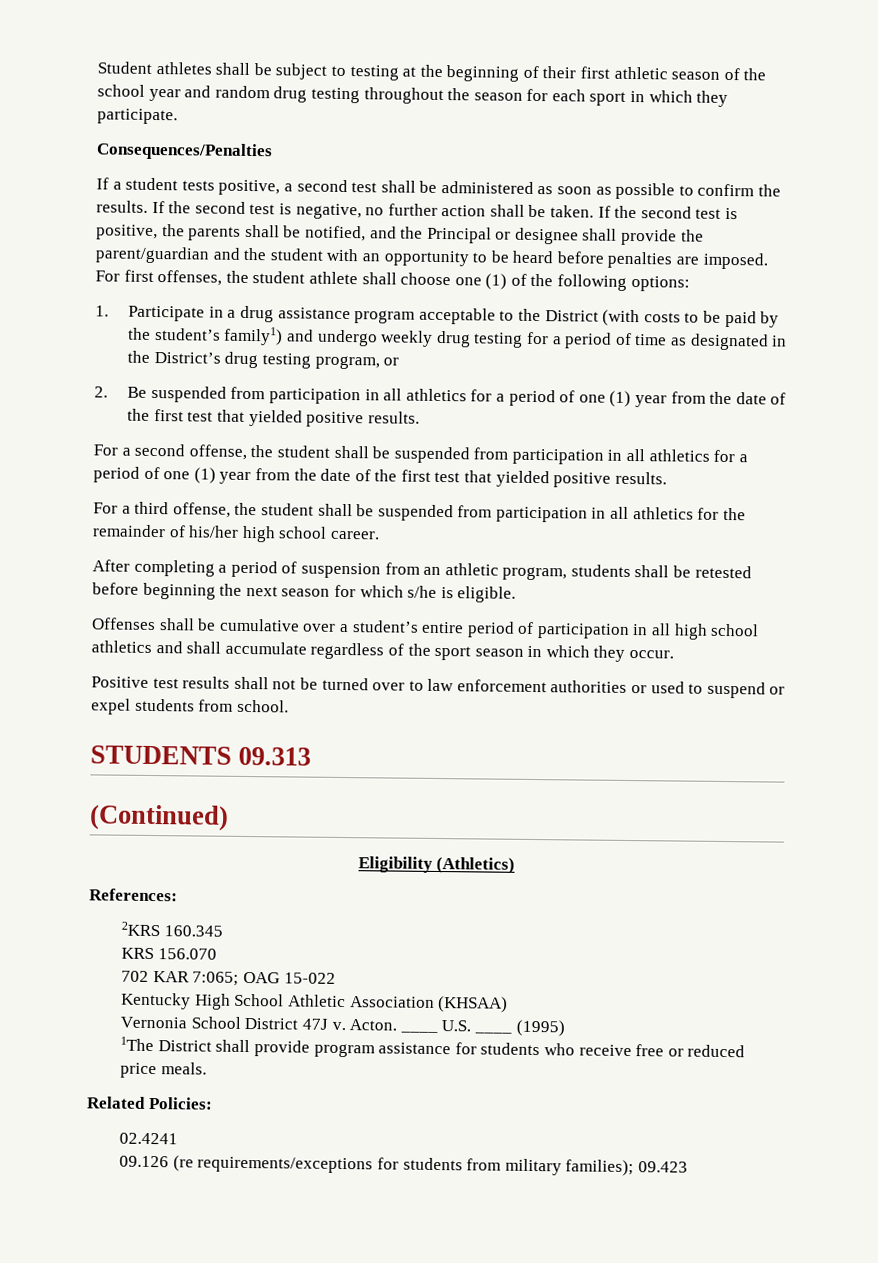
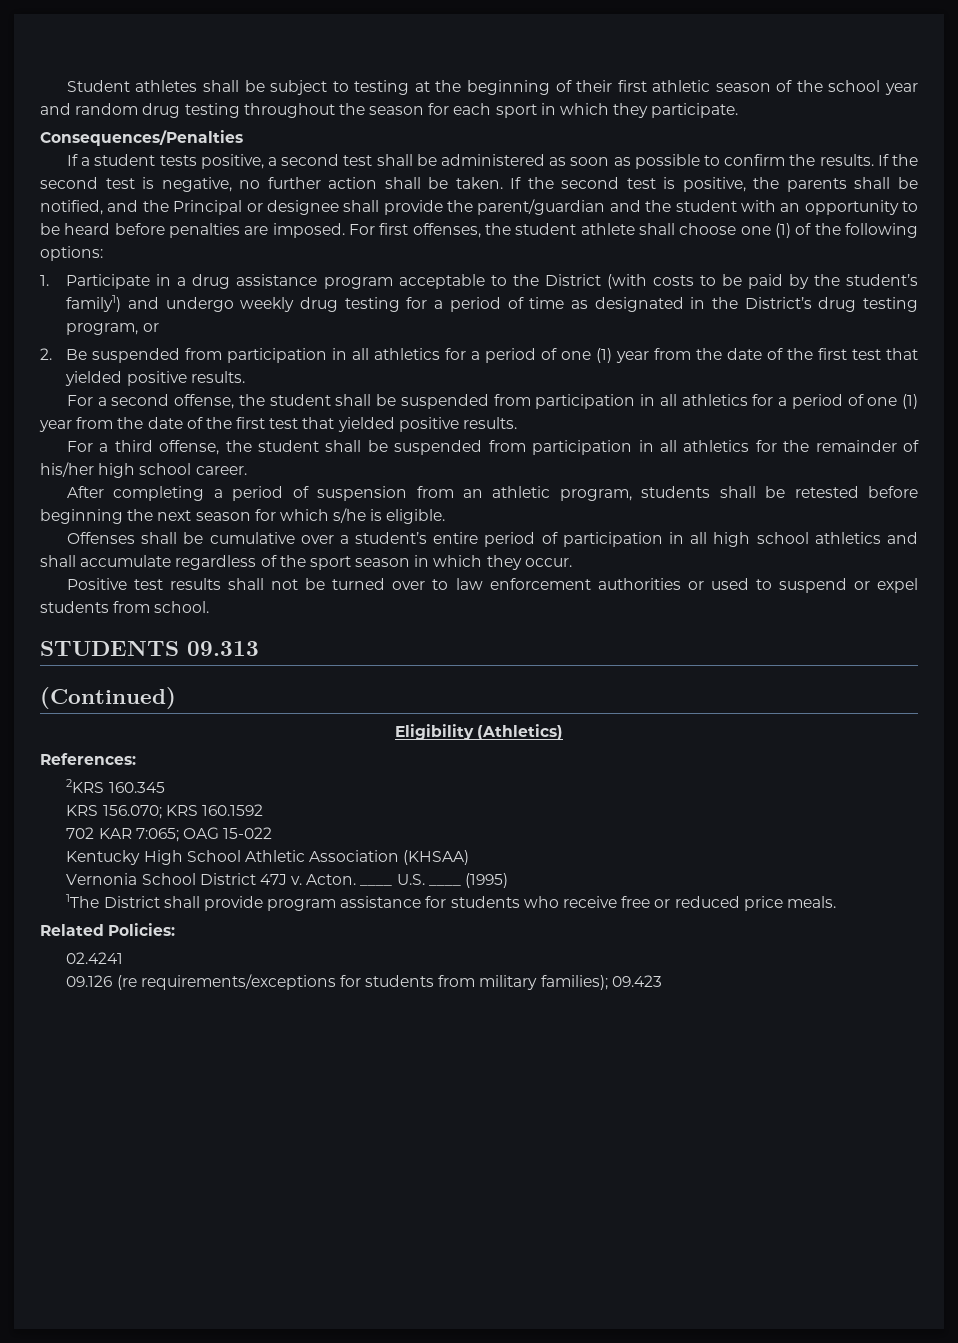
- KRS 156.070
+ KRS 156.070; KRS 160.1592

